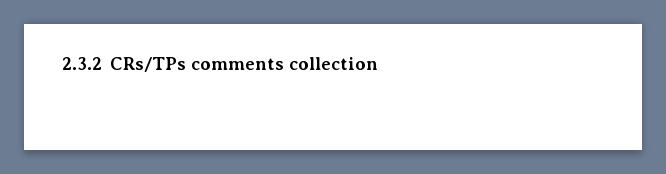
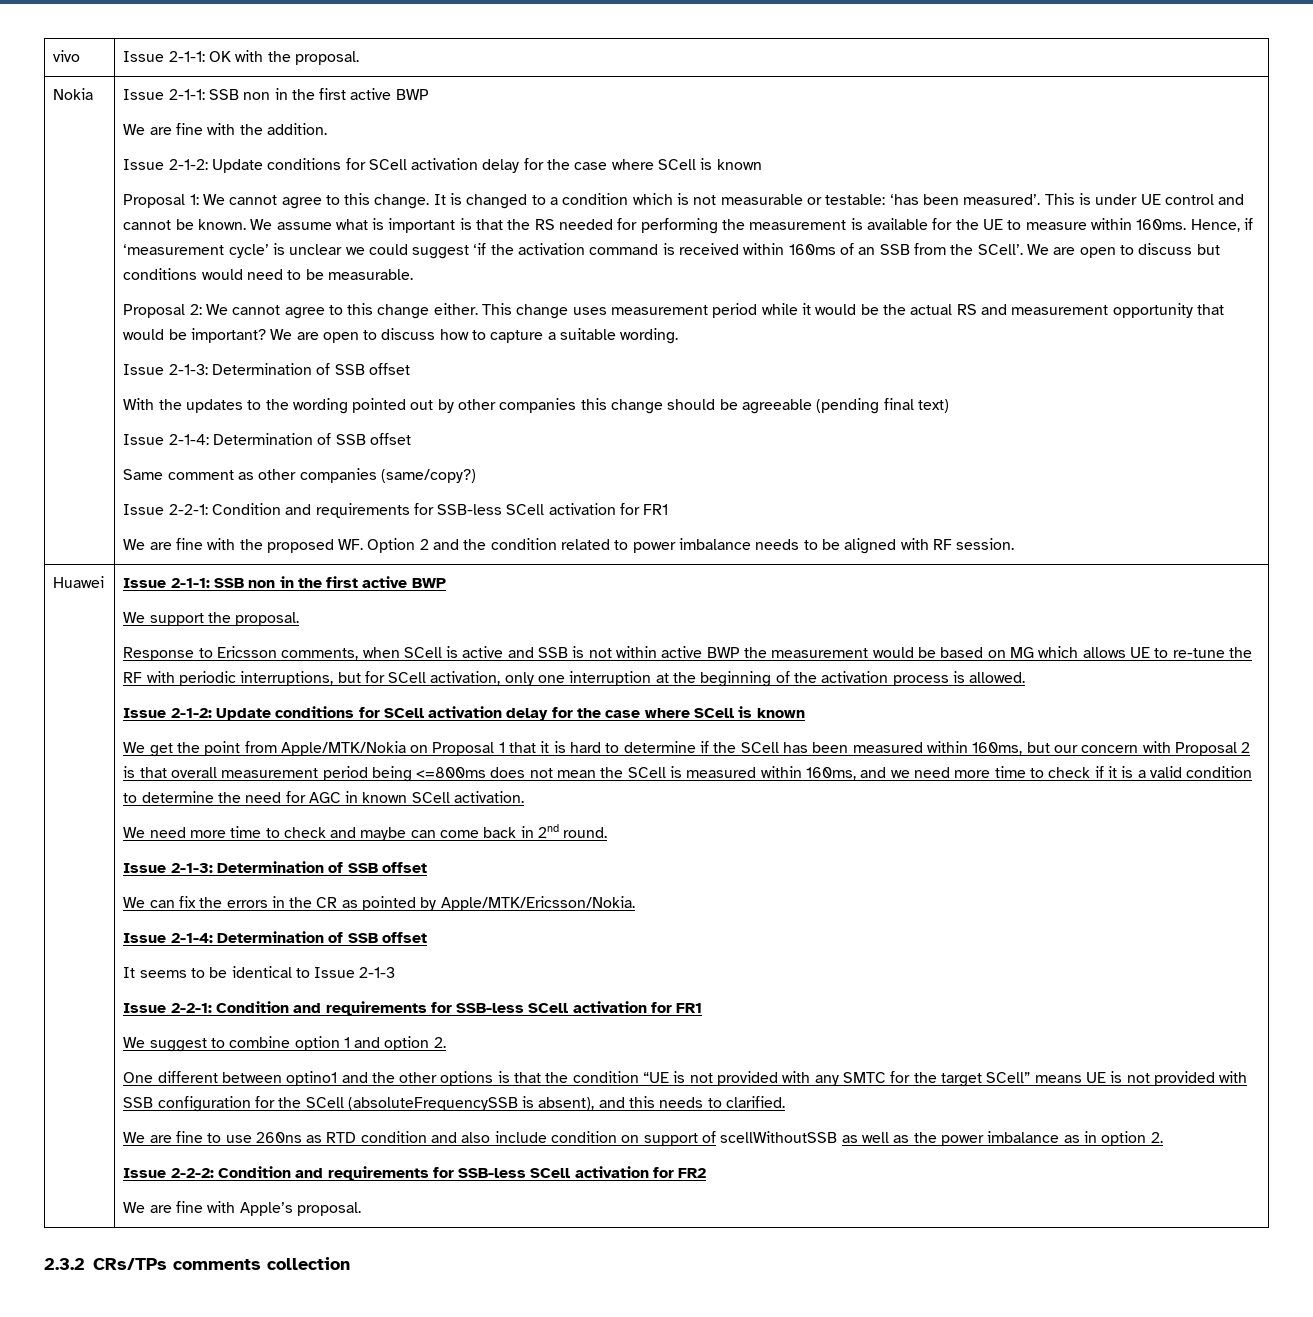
+ vivo | Issue 2-1-1: OK with the proposal.
+ Nokia | Issue 2-1-1: SSB non in the first active BWP
+ We are fine with the addition.
+ Issue 2-1-2: Update conditions for SCell activation delay for the case where SCell is known
+ Proposal 1: We cannot agree to this change. It is changed to a condition which is not measurable or testable: ‘has been measured’. This is under UE control and cannot be known. We assume what is important is that the RS needed for performing the measurement is available for the UE to measure within 160ms. Hence, if ‘measurement cycle’ is unclear we could suggest ‘if the activation command is received within 160ms of an SSB from the SCell’. We are open to discuss but conditions would need to be measurable.
+ Proposal 2: We cannot agree to this change either. This change uses measurement period while it would be the actual RS and measurement opportunity that would be important? We are open to discuss how to capture a suitable wording.
+ Issue 2-1-3: Determination of SSB offset
+ With the updates to the wording pointed out by other companies this change should be agreeable (pending final text)
+ Issue 2-1-4: Determination of SSB offset
+ Same comment as other companies (same/copy?)
+ Issue 2-2-1: Condition and requirements for SSB-less SCell activation for FR1
+ We are fine with the proposed WF. Option 2 and the condition related to power imbalance needs to be aligned with RF session.
+ Huawei | Issue 2-1-1: SSB non in the first active BWP
+ We support the proposal.
+ Response to Ericsson comments, when SCell is active and SSB is not within active BWP the measurement would be based on MG which allows UE to re-tune the RF with periodic interruptions, but for SCell activation, only one interruption at the beginning of the activation process is allowed.
+ Issue 2-1-2: Update conditions for SCell activation delay for the case where SCell is known
+ We get the point from Apple/MTK/Nokia on Proposal 1 that it is hard to determine if the SCell has been measured within 160ms, but our concern with Proposal 2 is that overall measurement period being <=800ms does not mean the SCell is measured within 160ms, and we need more time to check if it is a valid condition to determine the need for AGC in known SCell activation.
+ We need more time to check and maybe can come back in 2nd round.
+ Issue 2-1-3: Determination of SSB offset
+ We can fix the errors in the CR as pointed by Apple/MTK/Ericsson/Nokia.
+ Issue 2-1-4: Determination of SSB offset
+ It seems to be identical to Issue 2-1-3
+ Issue 2-2-1: Condition and requirements for SSB-less SCell activation for FR1
+ We suggest to combine option 1 and option 2.
+ One different between optino1 and the other options is that the condition “UE is not provided with any SMTC for the target SCell” means UE is not provided with SSB configuration for the SCell (absoluteFrequencySSB is absent), and this needs to clarified.
+ We are fine to use 260ns as RTD condition and also include condition on support of scellWithoutSSB as well as the power imbalance as in option 2.
+ Issue 2-2-2: Condition and requirements for SSB-less SCell activation for FR2
+ We are fine with Apple’s proposal.

